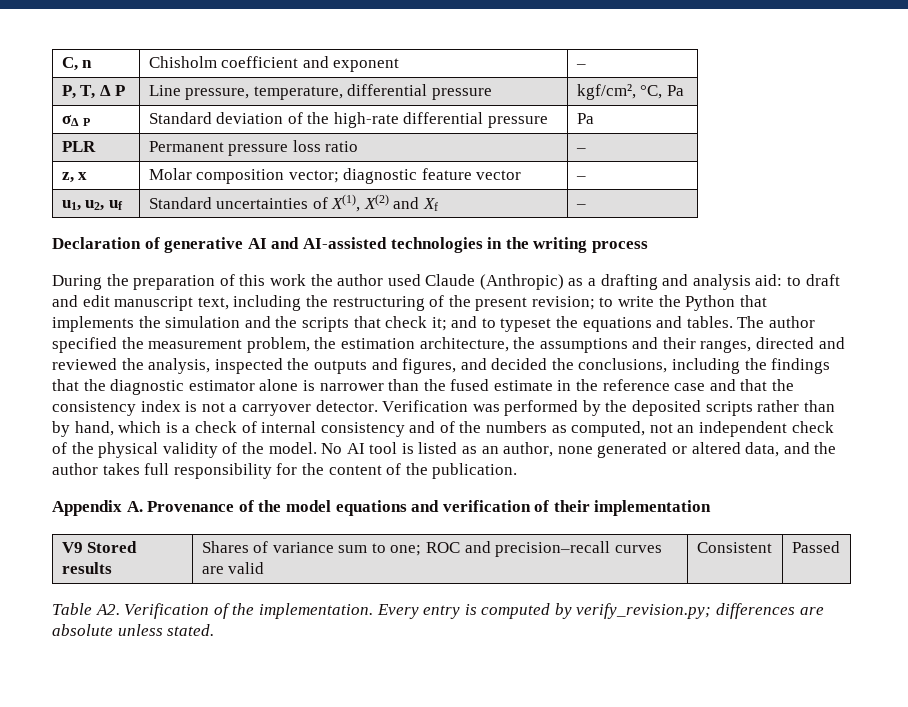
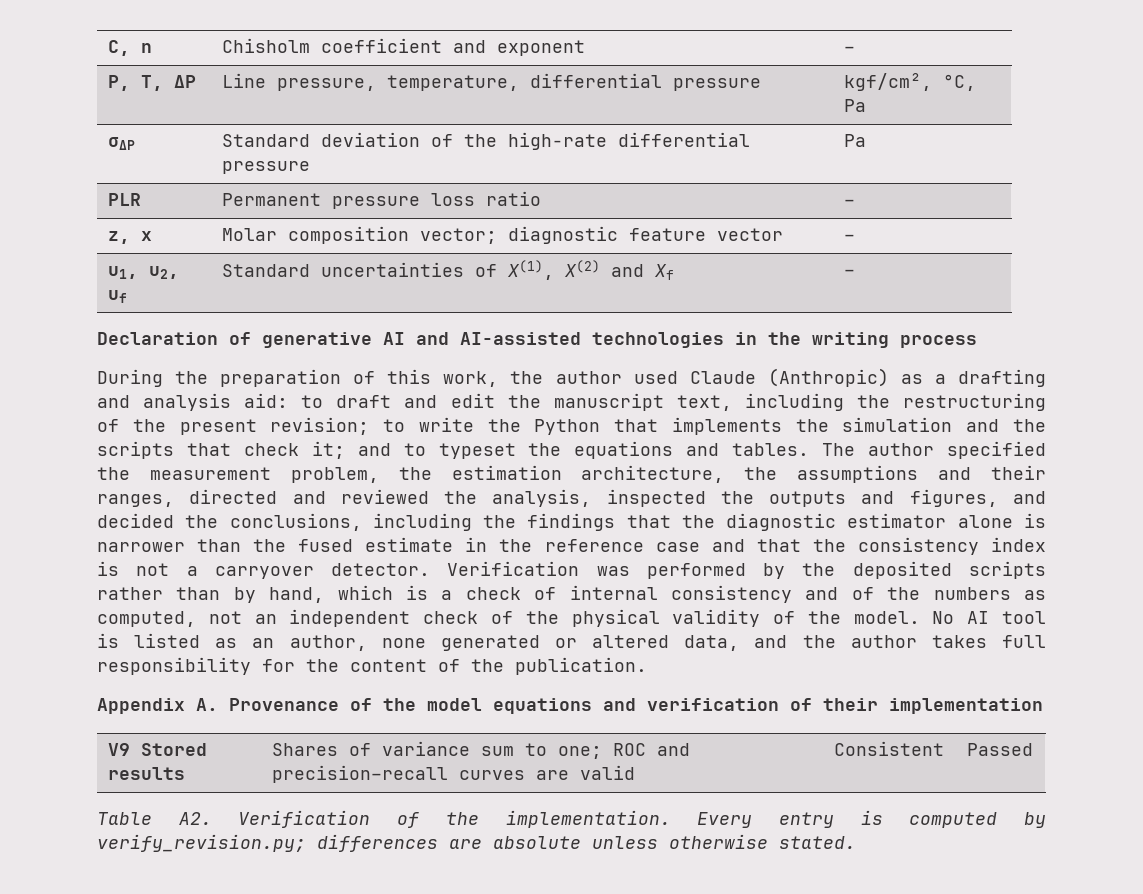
- P, T, Δ P | Line pressure, temperature, differential pressure | kgf/cm², °C, Pa
+ P, T, ΔP | Line pressure, temperature, differential pressure | kgf/cm², °C, Pa
- σΔ P | Standard deviation of the high-rate differential pressure | Pa
+ σΔP | Standard deviation of the high-rate differential pressure | Pa
- During the preparation of this work the author used Claude (Anthropic) as a drafting and analysis aid: to draft and edit manuscript text, including the restructuring of the present revision; to write the Python that implements the simulation and the scripts that check it; and to typeset the equations and tables.
+ During the preparation of this work, the author used Claude (Anthropic) as a drafting and analysis aid: to draft and edit the manuscript text, including the restructuring of the present revision; to write the Python that implements the simulation and the scripts that check it; and to typeset the equations and tables.
- Every entry is computed by verify_revision.py; differences are absolute unless stated.
+ Every entry is computed by verify_revision.py; differences are absolute unless otherwise stated.

